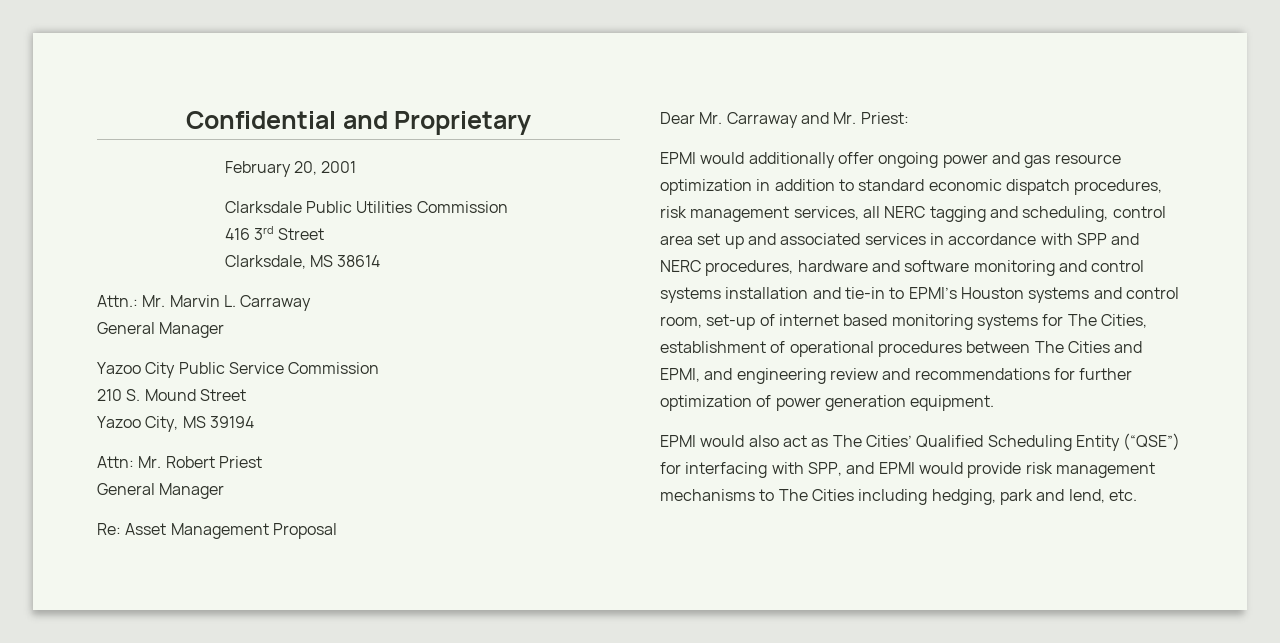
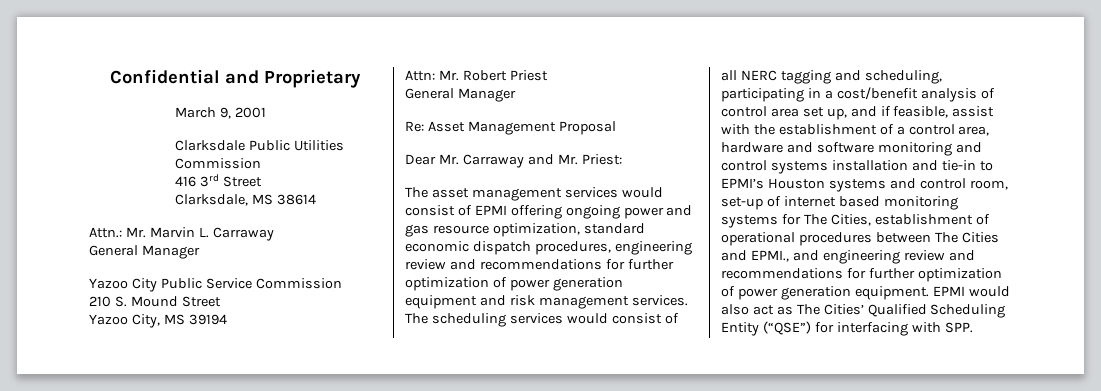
- February 20, 2001
+ March 9, 2001
- EPMI would additionally offer ongoing power and gas resource optimization in addition to standard economic dispatch procedures, risk management services, all NERC tagging and scheduling, control area set up and associated services in accordance with SPP and NERC procedures, hardware and software monitoring and control systems installation and tie-in to EPMI’s Houston systems and control room, set-up of internet based monitoring systems for The Cities, establishment of operational procedures between The Cities and EPMI, and engineering review and recommendations for further optimization of power generation equipment.
- EPMI would also act as The Cities’ Qualified Scheduling Entity (“QSE”) for interfacing with SPP, and EPMI would provide risk management mechanisms to The Cities including hedging, park and lend, etc.
+ The asset management services would consist of EPMI offering ongoing power and gas resource optimization, standard economic dispatch procedures, engineering review and recommendations for further optimization of power generation equipment and risk management services. The scheduling services would consist of all NERC tagging and scheduling, participating in a cost/benefit analysis of control area set up, and if feasible, assist with the establishment of a control area, hardware and software monitoring and control systems installation and tie-in to EPMI’s Houston systems and control room, set-up of internet based monitoring systems for The Cities, establishment of operational procedures between The Cities and EPMI., and engineering review and recommendations for further optimization of power generation equipment. EPMI would also act as The Cities’ Qualified Scheduling Entity (“QSE”) for interfacing with SPP.

